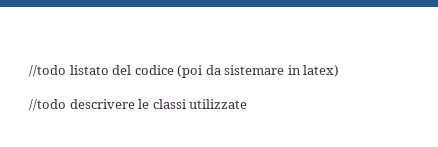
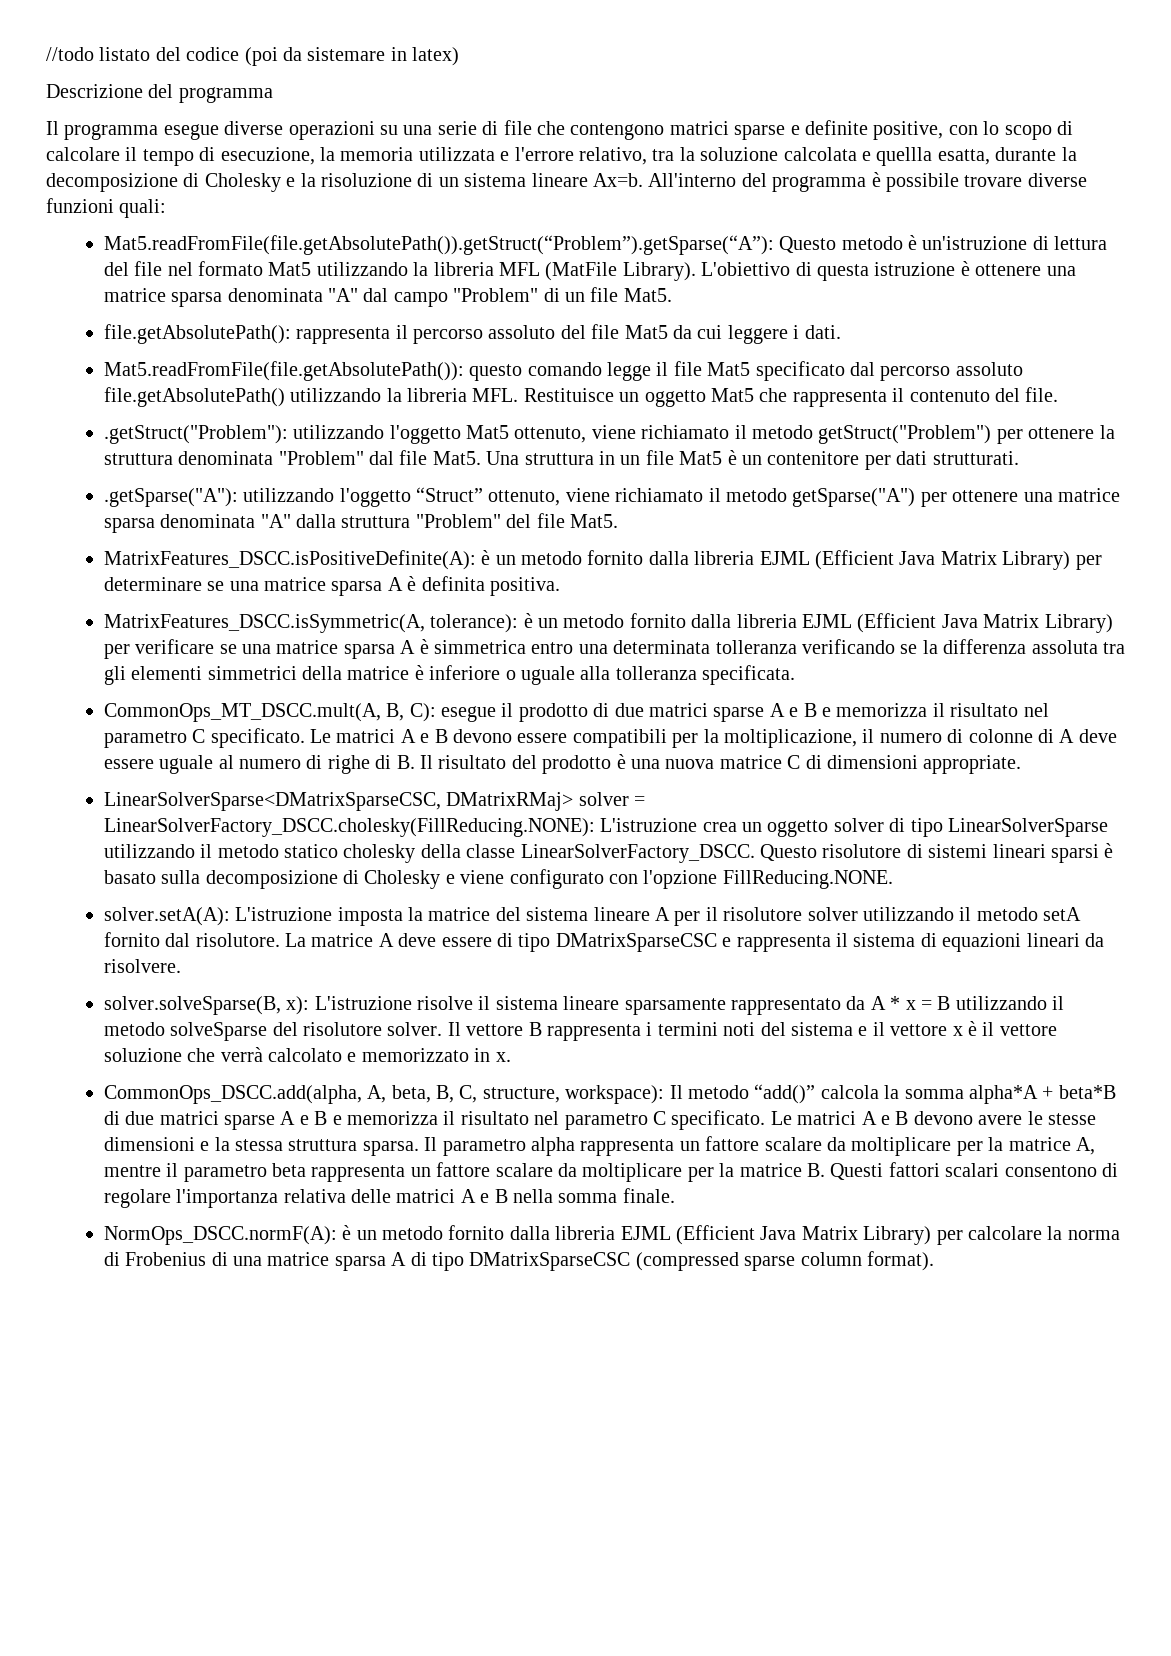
- //todo descrivere le classi utilizzate
+ Descrizione del programma
+ Il programma esegue diverse operazioni su una serie di file che contengono matrici sparse e definite positive, con lo scopo di calcolare il tempo di esecuzione, la memoria utilizzata e l'errore relativo, tra la soluzione calcolata e quellla esatta, durante la decomposizione di Cholesky e la risoluzione di un sistema lineare Ax=b. All'interno del programma è possibile trovare diverse funzioni quali:
+ Mat5.readFromFile(file.getAbsolutePath()).getStruct(“Problem”).getSparse(“A”): Questo metodo è un'istruzione di lettura del file nel formato Mat5 utilizzando la libreria MFL (MatFile Library). L'obiettivo di questa istruzione è ottenere una matrice sparsa denominata "A" dal campo "Problem" di un file Mat5.
+ file.getAbsolutePath(): rappresenta il percorso assoluto del file Mat5 da cui leggere i dati.
+ Mat5.readFromFile(file.getAbsolutePath()): questo comando legge il file Mat5 specificato dal percorso assoluto file.getAbsolutePath() utilizzando la libreria MFL. Restituisce un oggetto Mat5 che rappresenta il contenuto del file.
+ .getStruct("Problem"): utilizzando l'oggetto Mat5 ottenuto, viene richiamato il metodo getStruct("Problem") per ottenere la struttura denominata "Problem" dal file Mat5. Una struttura in un file Mat5 è un contenitore per dati strutturati.
+ .getSparse("A"): utilizzando l'oggetto “Struct” ottenuto, viene richiamato il metodo getSparse("A") per ottenere una matrice sparsa denominata "A" dalla struttura "Problem" del file Mat5.
+ MatrixFeatures_DSCC.isPositiveDefinite(A): è un metodo fornito dalla libreria EJML (Efficient Java Matrix Library) per determinare se una matrice sparsa A è definita positiva.
+ MatrixFeatures_DSCC.isSymmetric(A, tolerance): è un metodo fornito dalla libreria EJML (Efficient Java Matrix Library) per verificare se una matrice sparsa A è simmetrica entro una determinata tolleranza verificando se la differenza assoluta tra gli elementi simmetrici della matrice è inferiore o uguale alla tolleranza specificata.
+ CommonOps_MT_DSCC.mult(A, B, C): esegue il prodotto di due matrici sparse A e B e memorizza il risultato nel parametro C specificato. Le matrici A e B devono essere compatibili per la moltiplicazione, il numero di colonne di A deve essere uguale al numero di righe di B. Il risultato del prodotto è una nuova matrice C di dimensioni appropriate.
+ LinearSolverSparse<DMatrixSparseCSC, DMatrixRMaj> solver = LinearSolverFactory_DSCC.cholesky(FillReducing.NONE): L'istruzione crea un oggetto solver di tipo LinearSolverSparse utilizzando il metodo statico cholesky della classe LinearSolverFactory_DSCC. Questo risolutore di sistemi lineari sparsi è basato sulla decomposizione di Cholesky e viene configurato con l'opzione FillReducing.NONE.
+ solver.setA(A): L'istruzione imposta la matrice del sistema lineare A per il risolutore solver utilizzando il metodo setA fornito dal risolutore. La matrice A deve essere di tipo DMatrixSparseCSC e rappresenta il sistema di equazioni lineari da risolvere.
+ solver.solveSparse(B, x): L'istruzione risolve il sistema lineare sparsamente rappresentato da A * x = B utilizzando il metodo solveSparse del risolutore solver. Il vettore B rappresenta i termini noti del sistema e il vettore x è il vettore soluzione che verrà calcolato e memorizzato in x.
+ CommonOps_DSCC.add(alpha, A, beta, B, C, structure, workspace): Il metodo “add()” calcola la somma alpha*A + beta*B di due matrici sparse A e B e memorizza il risultato nel parametro C specificato. Le matrici A e B devono avere le stesse dimensioni e la stessa struttura sparsa. Il parametro alpha rappresenta un fattore scalare da moltiplicare per la matrice A, mentre il parametro beta rappresenta un fattore scalare da moltiplicare per la matrice B. Questi fattori scalari consentono di regolare l'importanza relativa delle matrici A e B nella somma finale.
+ NormOps_DSCC.normF(A): è un metodo fornito dalla libreria EJML (Efficient Java Matrix Library) per calcolare la norma di Frobenius di una matrice sparsa A di tipo DMatrixSparseCSC (compressed sparse column format).

